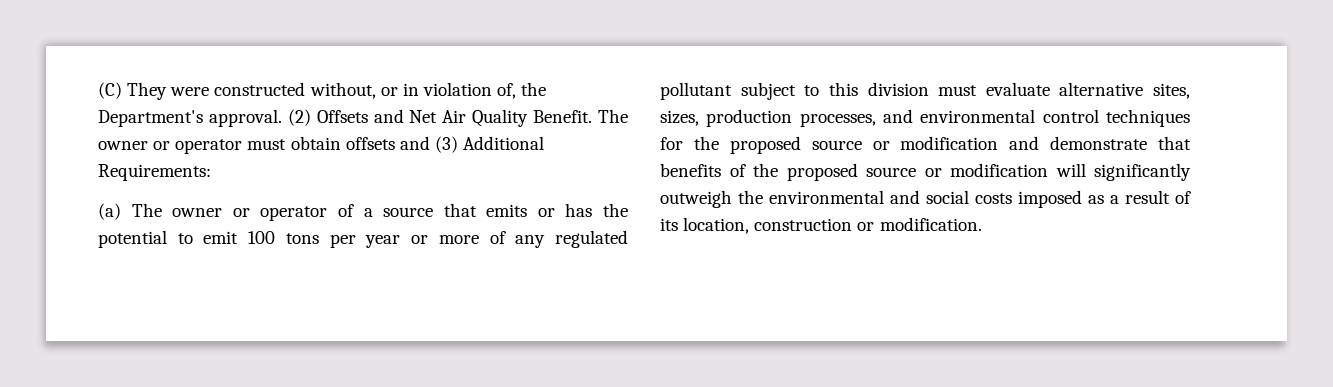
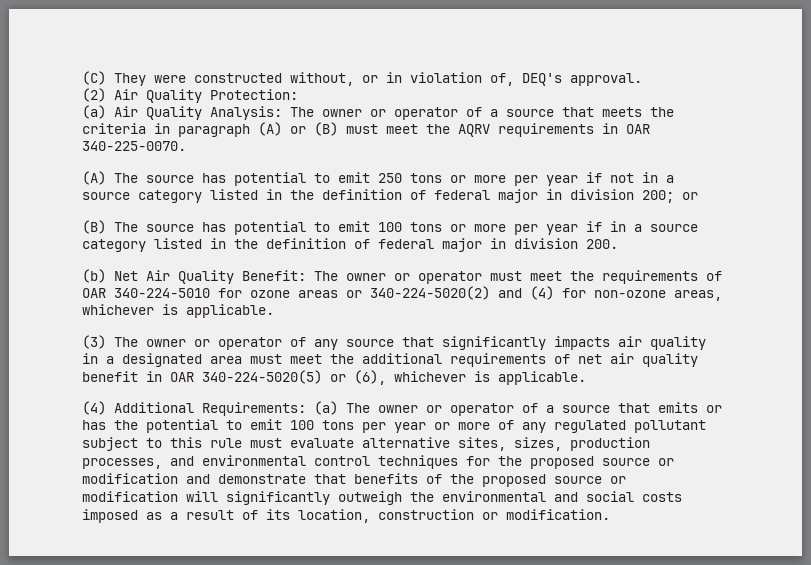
- (C) They were constructed without, or in violation of, the Department's approval. (2) Offsets and Net Air Quality Benefit.
+ (C) They were constructed without, or in violation of, DEQ's approval.
+ (2) Air Quality Protection:
+ (a) Air Quality Analysis: The owner or operator of a source that meets the criteria in paragraph (A) or (B) must meet the AQRV requirements in OAR 340-225-0070.
+ (A) The source has potential to emit 250 tons or more per year if not in a source category listed in the definition of federal major in division 200; or
+ (B) The source has potential to emit 100 tons or more per year if in a source category listed in the definition of federal major in division 200.
+ (b) Net Air Quality Benefit:
- The owner or operator must obtain offsets and (3) Additional Requirements:
- (a) The owner or operator of a source that emits or has the potential to emit 100 tons per year or more of any regulated pollutant subject to this division must evaluate alternative sites, sizes, production processes, and environmental control techniques for the proposed source or modification and demonstrate that benefits of the proposed source or modification will significantly outweigh the environmental and social costs imposed as a result of its location, construction or modification.
+ The owner or operator must meet the requirements of OAR 340-224-5010 for ozone areas or 340-224-5020(2) and (4) for non-ozone areas, whichever is applicable.
+ (3) The owner or operator of any source that significantly impacts air quality in a designated area must meet the additional requirements of net air quality benefit in OAR 340-224-5020(5) or (6), whichever is applicable.
+ (4) Additional Requirements: (a) The owner or operator of a source that emits or has the potential to emit 100 tons per year or more of any regulated pollutant subject to this rule must evaluate alternative sites, sizes, production processes, and environmental control techniques for the proposed source or modification and demonstrate that benefits of the proposed source or modification will significantly outweigh the environmental and social costs imposed as a result of its location, construction or modification.

